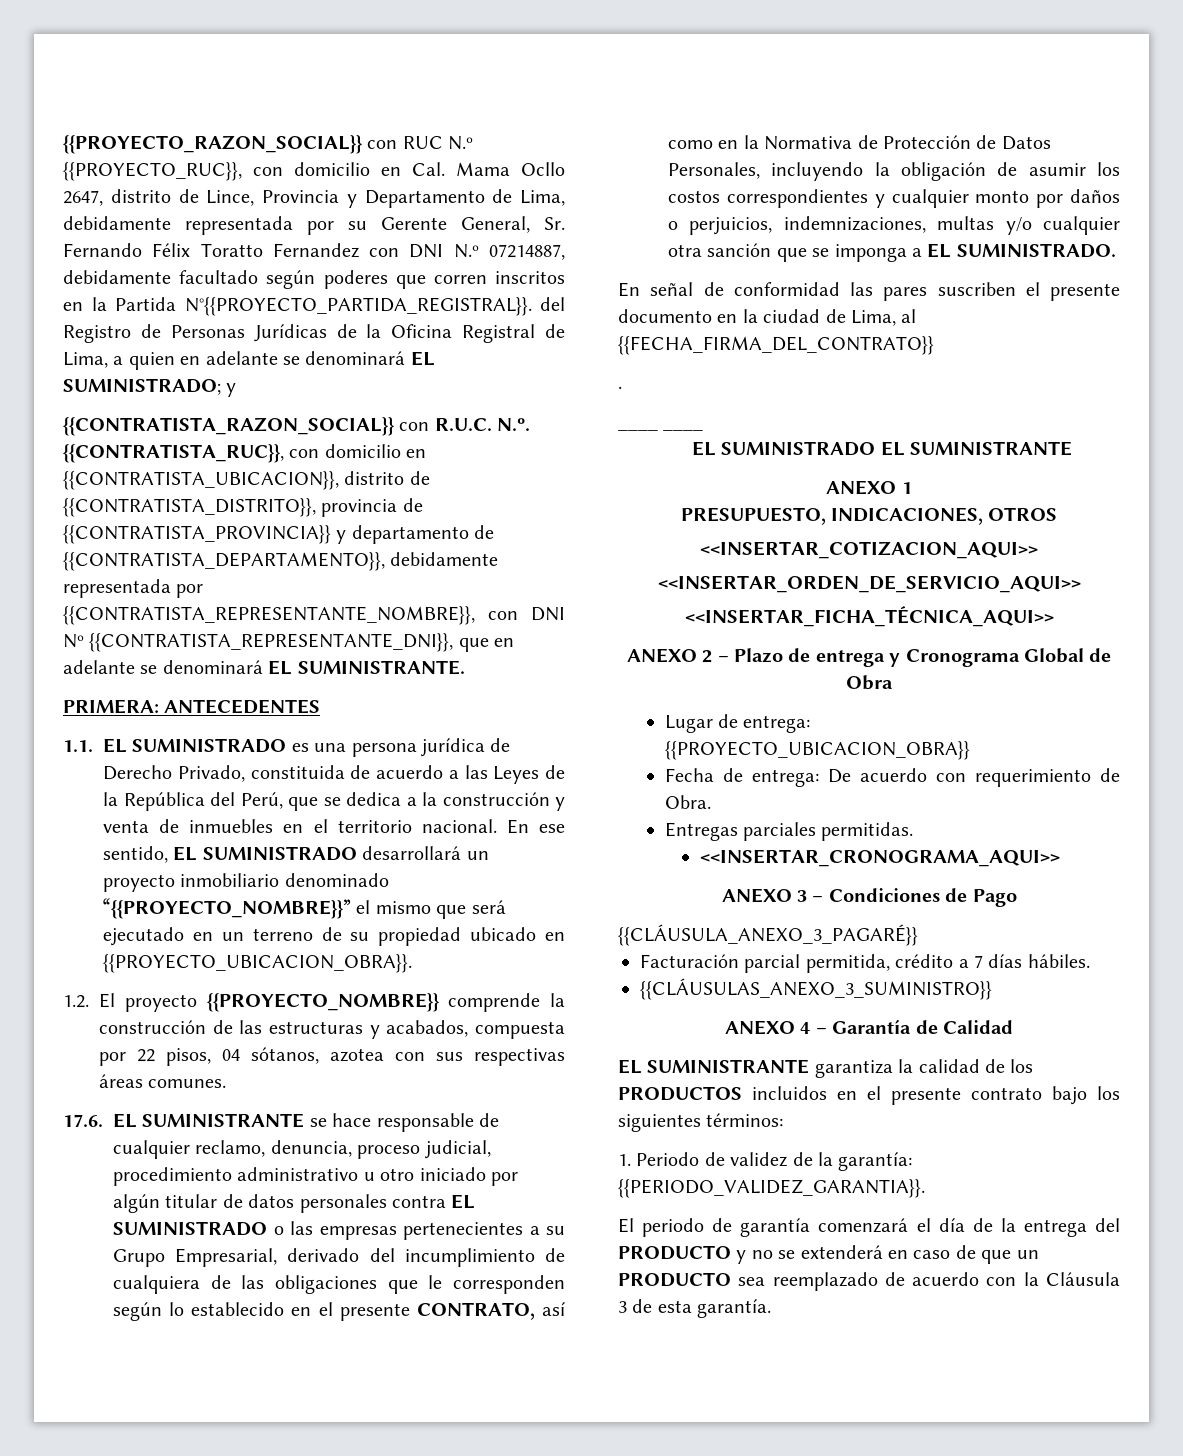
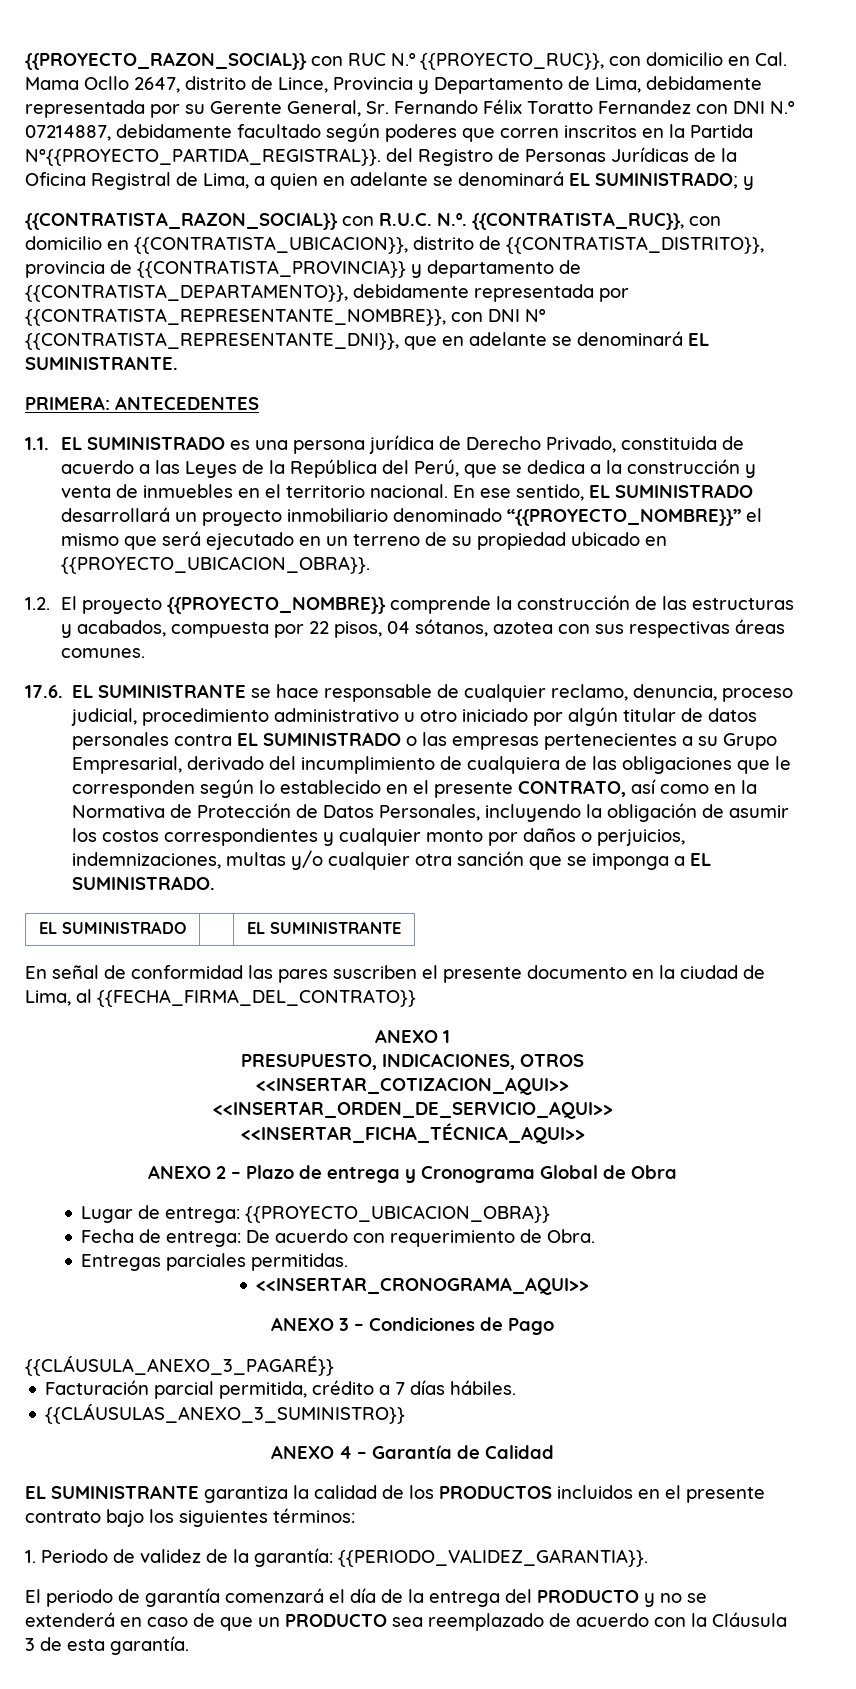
+ EL SUMINISTRADO | | EL SUMINISTRANTE
- .
- ____ ____
- EL SUMINISTRADO EL SUMINISTRANTE

